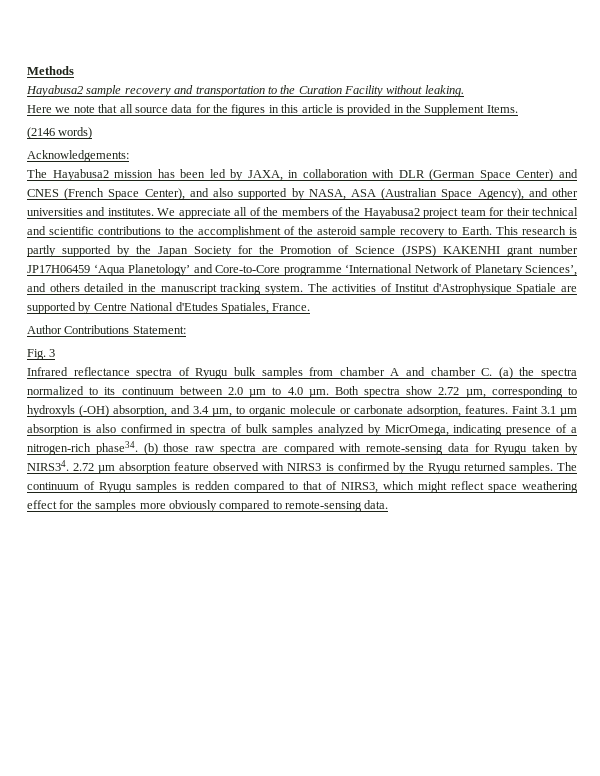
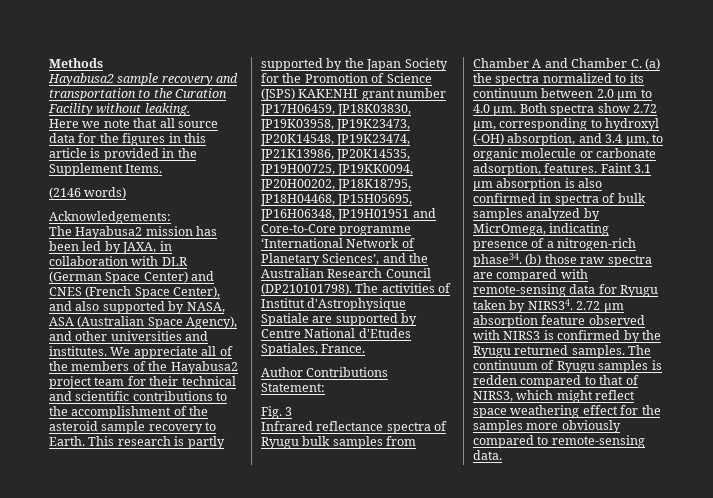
- This research is partly supported by the Japan Society for the Promotion of Science (JSPS) KAKENHI grant number JP17H06459 ‘Aqua Planetology’ and Core-to-Core programme ‘International Network of Planetary Sciences’, and others detailed in the manuscript tracking system.
+ This research is partly supported by the Japan Society for the Promotion of Science (JSPS) KAKENHI grant number JP17H06459, JP18K03830, JP19K03958, JP19K23473, JP20K14548, JP19K23474, JP21K13986, JP20K14535, JP19H00725, JP19KK0094, JP20H00202, JP18K18795, JP18H04468, JP15H05695, JP16H06348, JP19H01951 and Core-to-Core programme ‘International Network of Planetary Sciences’, and the Australian Research Council (DP210101798).
- Infrared reflectance spectra of Ryugu bulk samples from chamber A and chamber C. (a) the spectra normalized to its continuum between 2.0 µm to 4.0 µm.
+ Infrared reflectance spectra of Ryugu bulk samples from Chamber A and Chamber C. (a) the spectra normalized to its continuum between 2.0 µm to 4.0 µm.
- Both spectra show 2.72 µm, corresponding to hydroxyls (-OH) absorption, and 3.4 µm, to organic molecule or carbonate adsorption, features.
+ Both spectra show 2.72 µm, corresponding to hydroxyl (-OH) absorption, and 3.4 µm, to organic molecule or carbonate adsorption, features.

